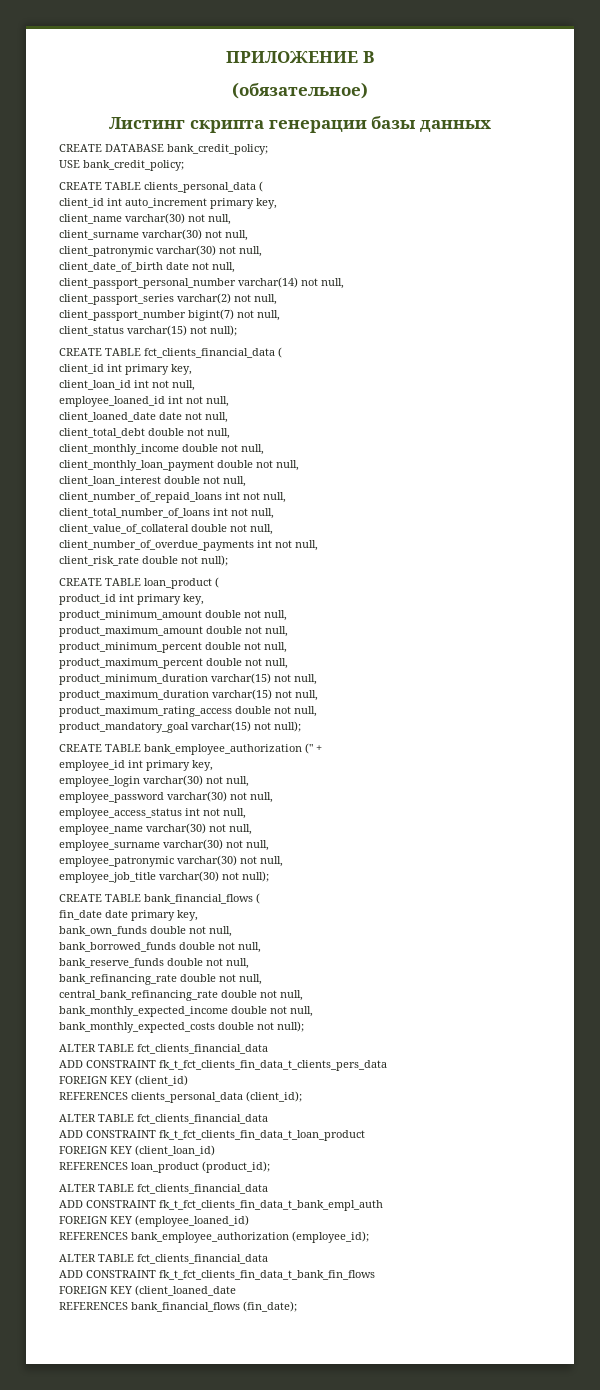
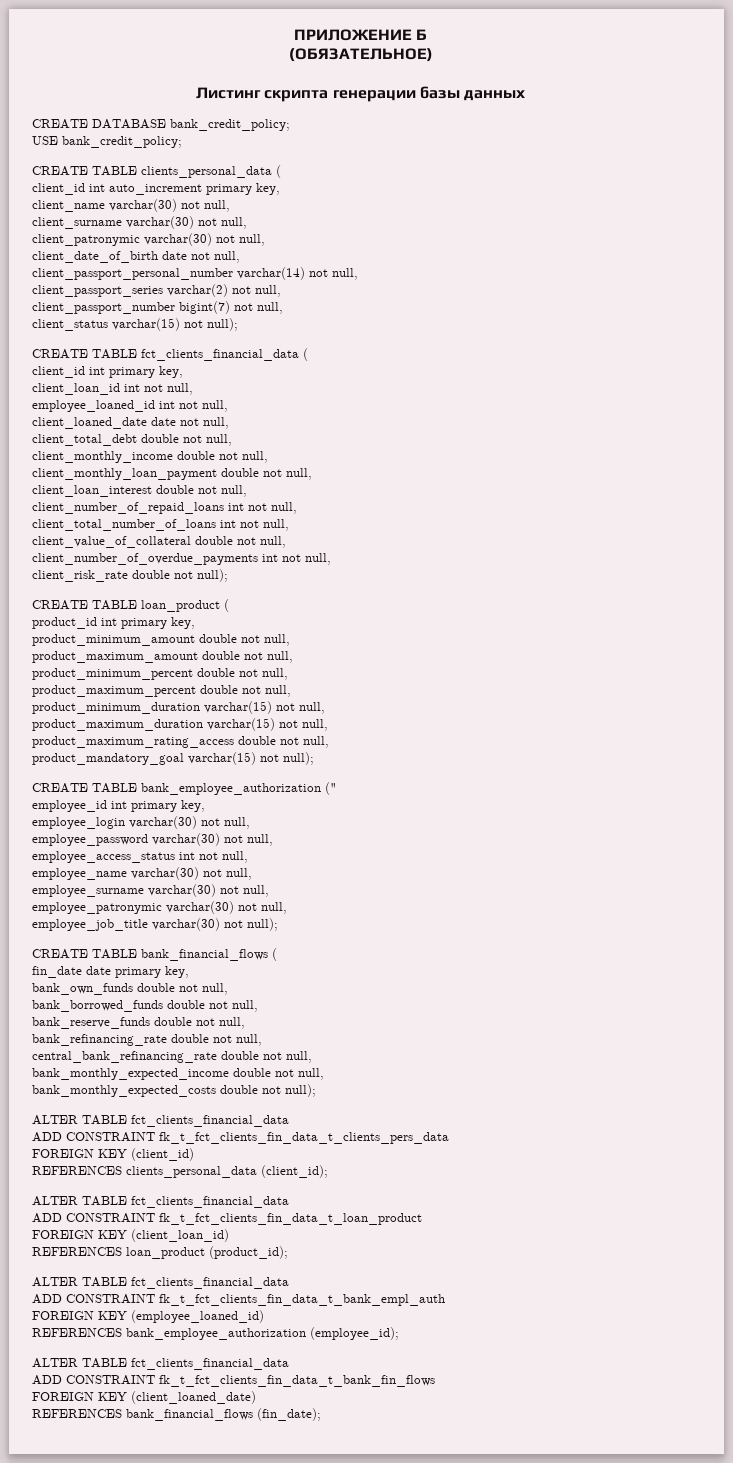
- ПРИЛОЖЕНИЕ В
- (обязательное)
+ ПРИЛОЖЕНИЕ Б
+ (ОБЯЗАТЕЛЬНОЕ)
- CREATE TABLE bank_employee_authorization (" +
+ CREATE TABLE bank_employee_authorization ("
- FOREIGN KEY (client_loaned_date
+ FOREIGN KEY (client_loaned_date)

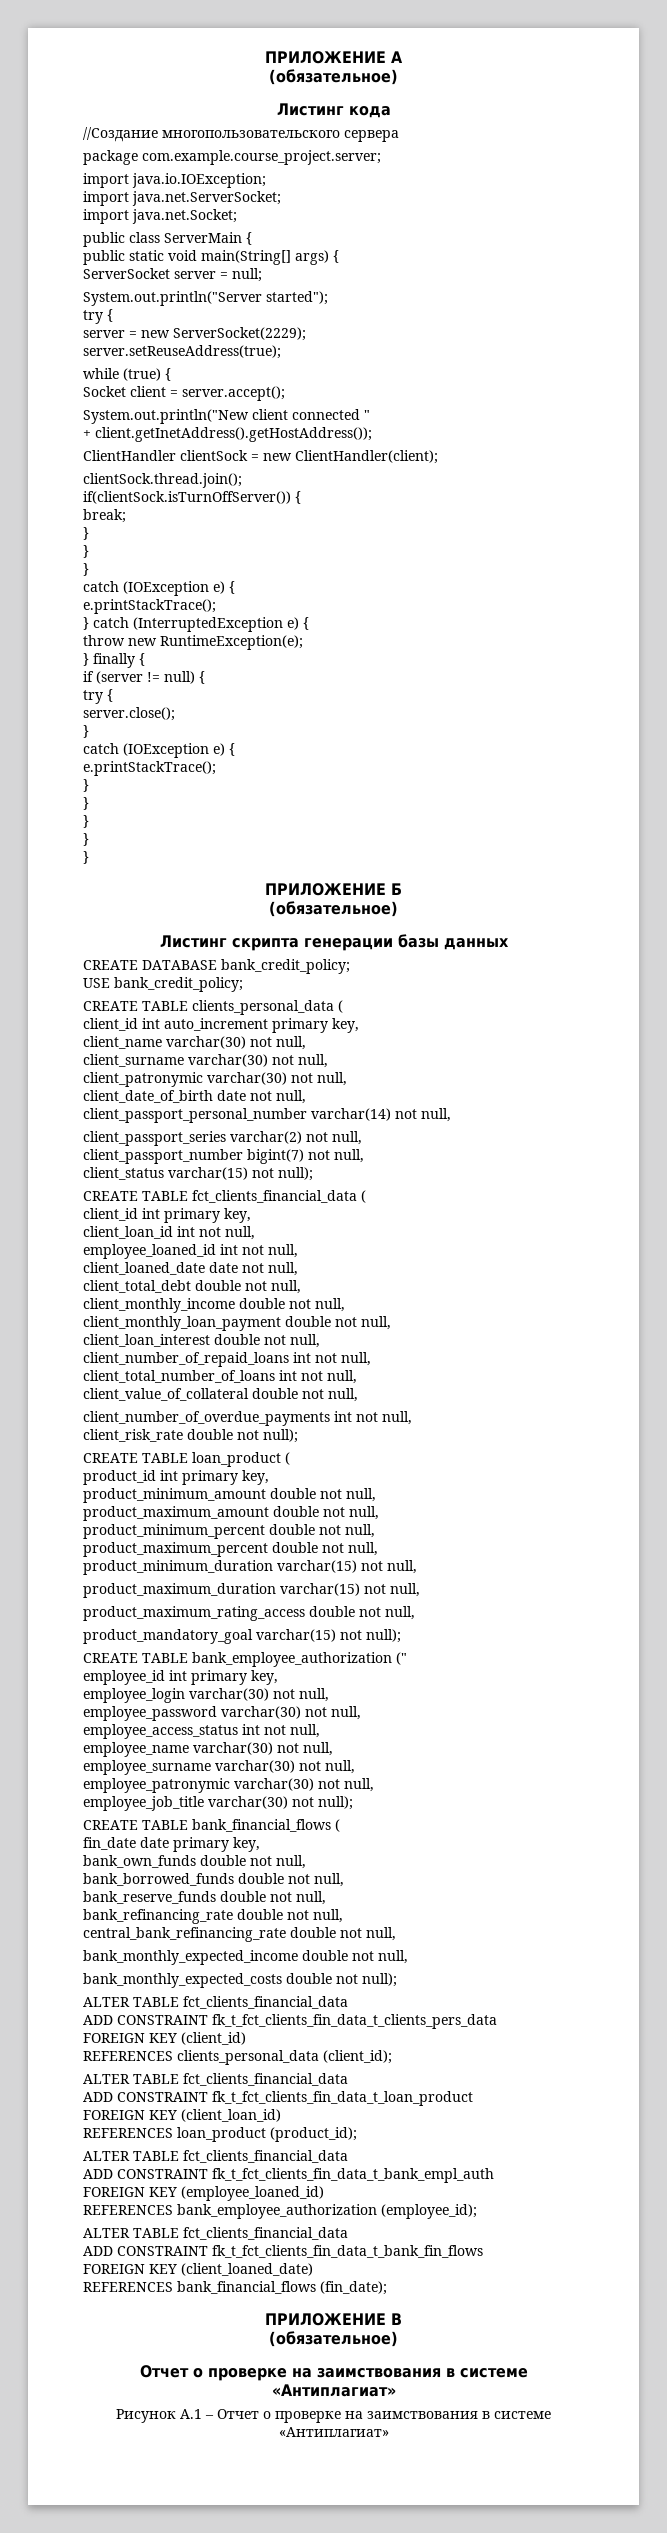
+ ПРИЛОЖЕНИЕ А
+ (обязательное)
+ Листинг кода
+ //Создание многопользовательского сервера
+ package com.example.course_project.server;
+ import java.io.IOException;
+ import java.net.ServerSocket;
+ import java.net.Socket;
+ public class ServerMain {
+ public static void main(String[] args) {
+ ServerSocket server = null;
+ System.out.println("Server started");
+ try {
+ server = new ServerSocket(2229);
+ server.setReuseAddress(true);
+ while (true) {
+ Socket client = server.accept();
+ System.out.println("New client connected "
+ + client.getInetAddress().getHostAddress());
+ ClientHandler clientSock = new ClientHandler(client);
+ clientSock.thread.join();
+ if(clientSock.isTurnOffServer()) {
+ break;
+ }
+ }
+ }
+ catch (IOException e) {
+ e.printStackTrace();
+ } catch (InterruptedException e) {
+ throw new RuntimeException(e);
+ } finally {
+ if (server != null) {
+ try {
+ server.close();
+ }
+ catch (IOException e) {
+ e.printStackTrace();
+ }
+ }
+ }
+ }
+ }
  ПРИЛОЖЕНИЕ Б
- (ОБЯЗАТЕЛЬНОЕ)
+ (обязательное)
+ ПРИЛОЖЕНИЕ В
+ (обязательное)
+ Отчет о проверке на заимствования в системе «Антиплагиат»
+ Рисунок А.1 – Отчет о проверке на заимствования в системе «Антиплагиат»

